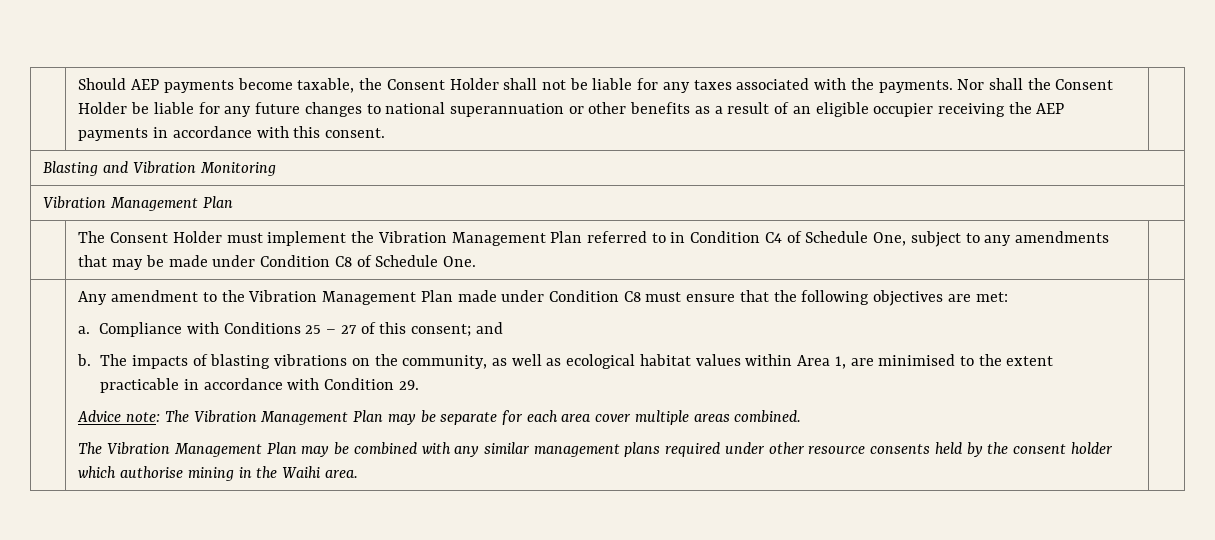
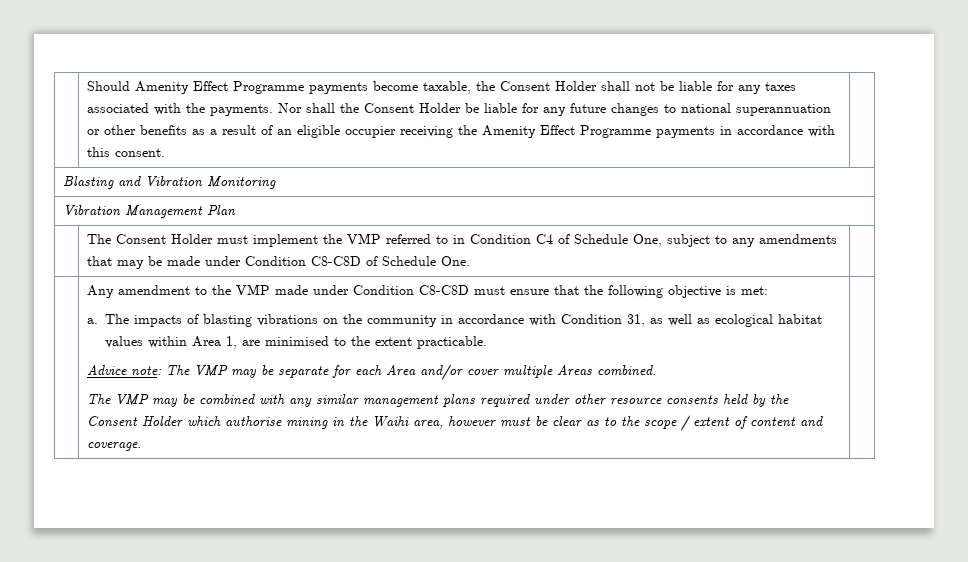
- Should AEP payments become taxable, the Consent Holder shall not be liable for any taxes associated with the payments.
+ Should Amenity Effect Programme payments become taxable, the Consent Holder shall not be liable for any taxes associated with the payments.
- Nor shall the Consent Holder be liable for any future changes to national superannuation or other benefits as a result of an eligible occupier receiving the AEP payments in accordance with this consent.
+ Nor shall the Consent Holder be liable for any future changes to national superannuation or other benefits as a result of an eligible occupier receiving the Amenity Effect Programme payments in accordance with this consent.
- | The Consent Holder must implement the Vibration Management Plan referred to in Condition C4 of Schedule One, subject to any amendments that may be made under Condition C8 of Schedule One. |
+ | The Consent Holder must implement the VMP referred to in Condition C4 of Schedule One, subject to any amendments that may be made under Condition C8-C8D of Schedule One. |
- Any amendment to the Vibration Management Plan made under Condition C8 must ensure that the following objectives are met:
+ Any amendment to the VMP made under Condition C8-C8D must ensure that the following objective is met:
- Compliance with Conditions 25 – 27 of this consent; and
- b.
- The impacts of blasting vibrations on the community, as well as ecological habitat values within Area 1, are minimised to the extent practicable in accordance with Condition 29.
+ The impacts of blasting vibrations on the community in accordance with Condition 31, as well as ecological habitat values within Area 1, are minimised to the extent practicable.
- Advice note: The Vibration Management Plan may be separate for each area cover multiple areas combined.
+ Advice note: The VMP may be separate for each Area and/or cover multiple Areas combined.
- The Vibration Management Plan may be combined with any similar management plans required under other resource consents held by the consent holder which authorise mining in the Waihi area.
+ The VMP may be combined with any similar management plans required under other resource consents held by the Consent Holder which authorise mining in the Waihi area, however must be clear as to the scope / extent of content and coverage.

